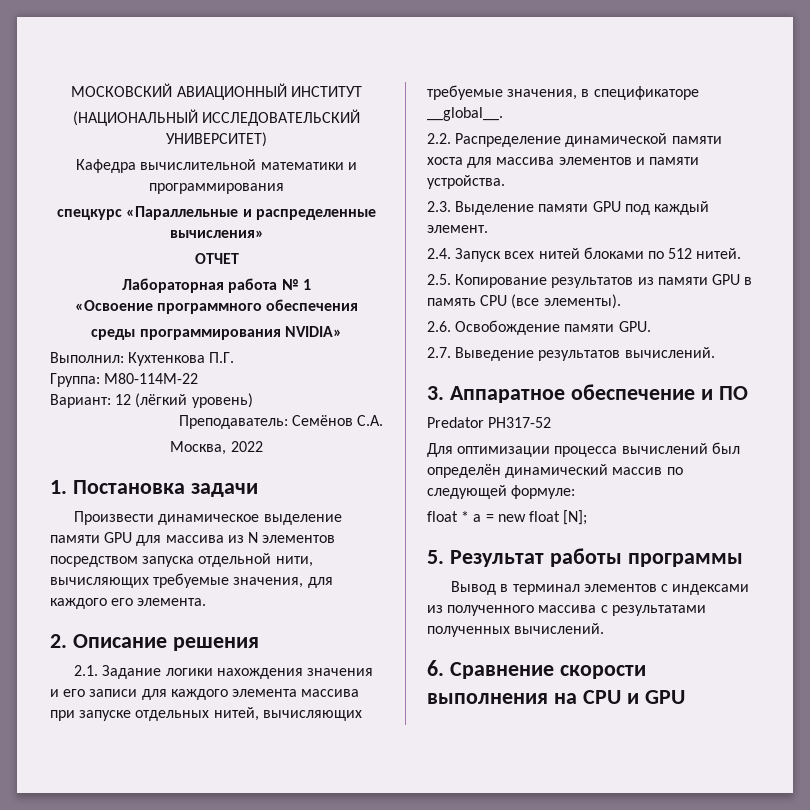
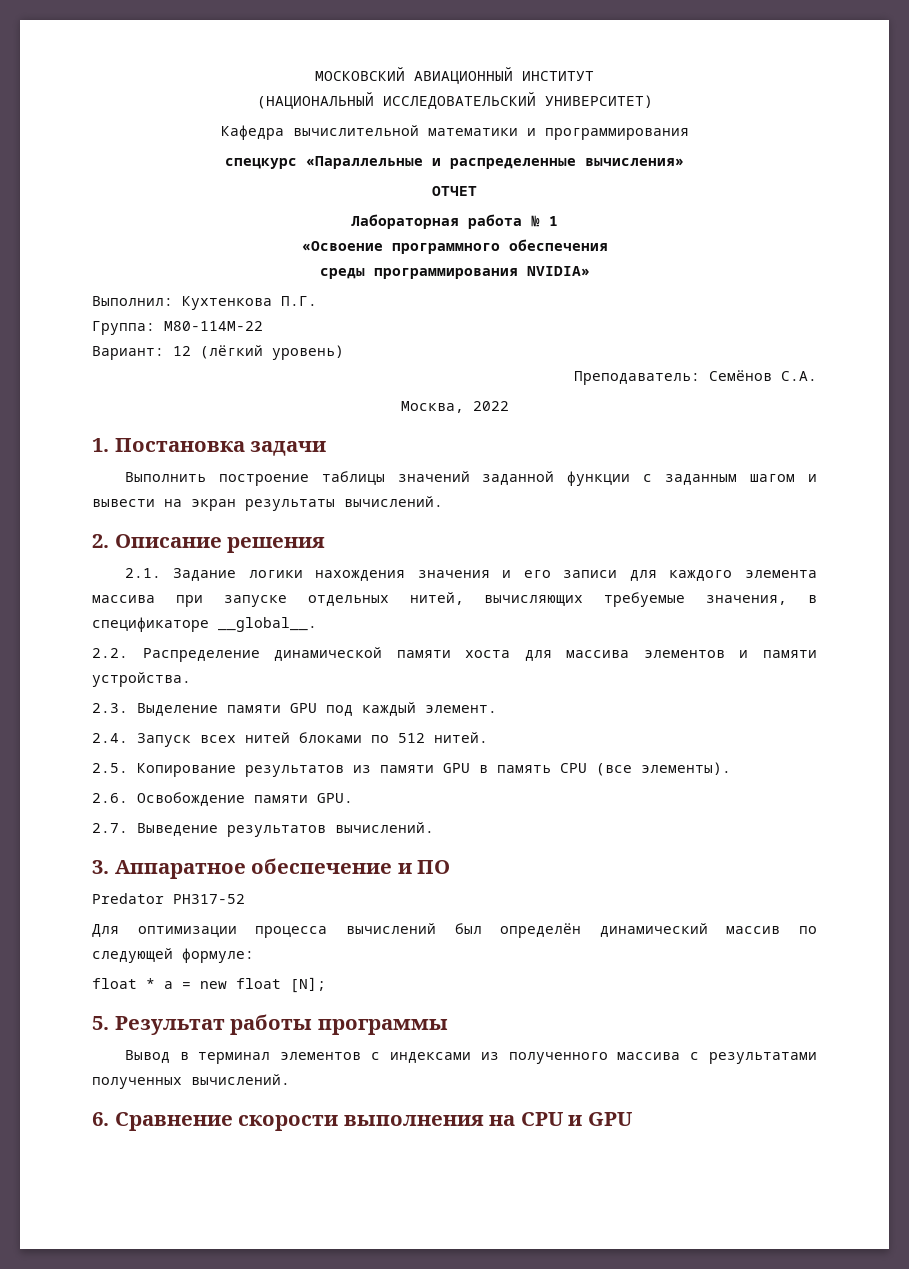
- Произвести динамическое выделение памяти GPU для массива из N элементов посредством запуска отдельной нити, вычисляющих требуемые значения, для каждого его элемента.
+ Выполнить построение таблицы значений заданной функции с заданным шагом и вывести на экран результаты вычислений.

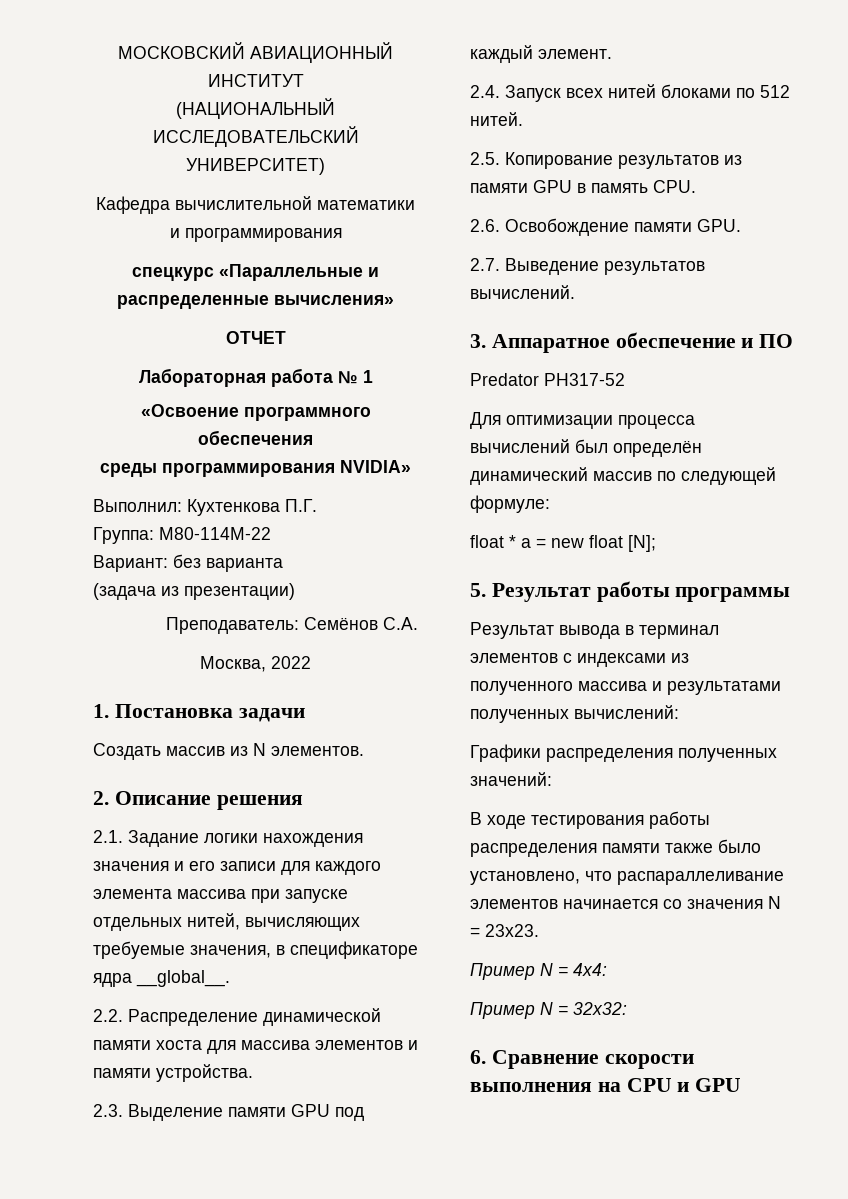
- Вариант: 12 (лёгкий уровень)
+ Вариант: без варианта
+ (задача из презентации)
- Выполнить построение таблицы значений заданной функции с заданным шагом и вывести на экран результаты вычислений.
+ Создать массив из N элементов.
- 2.1. Задание логики нахождения значения и его записи для каждого элемента массива при запуске отдельных нитей, вычисляющих требуемые значения, в спецификаторе __global__.
+ 2.1. Задание логики нахождения значения и его записи для каждого элемента массива при запуске отдельных нитей, вычисляющих требуемые значения, в спецификаторе ядра __global__.
- 2.5. Копирование результатов из памяти GPU в память CPU (все элементы).
+ 2.5. Копирование результатов из памяти GPU в память CPU.
- Вывод в терминал элементов с индексами из полученного массива с результатами полученных вычислений.
+ Результат вывода в терминал элементов с индексами из полученного массива и результатами полученных вычислений:
+ Графики распределения полученных значений:
+ В ходе тестирования работы распределения памяти также было установлено, что распараллеливание элементов начинается со значения N = 23х23.
+ Пример N = 4x4:
+ Пример N = 32x32:

